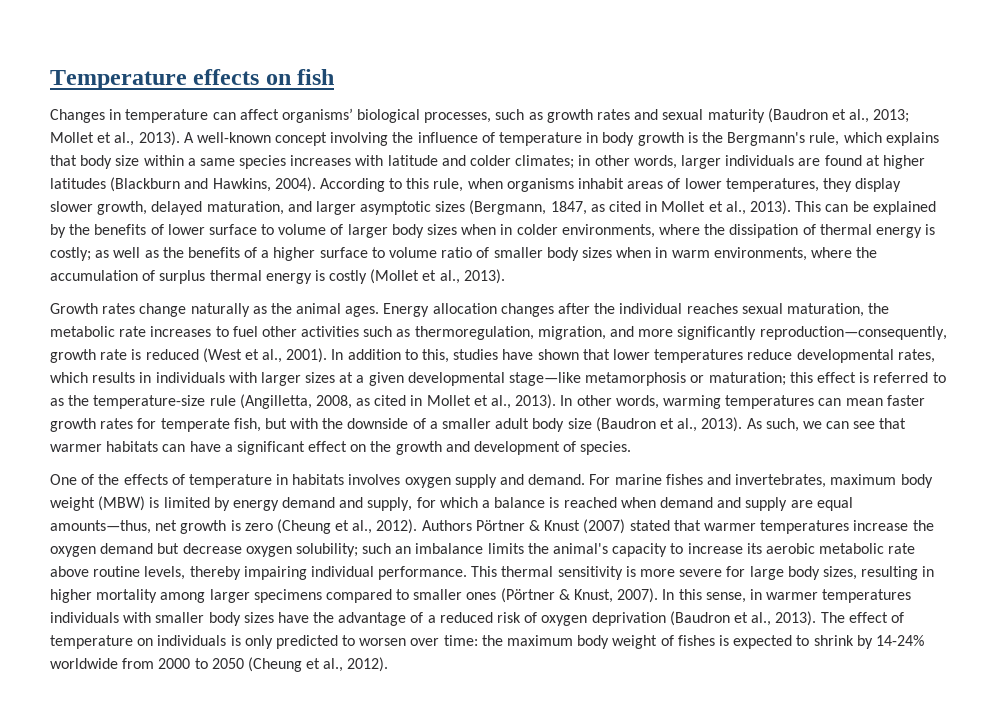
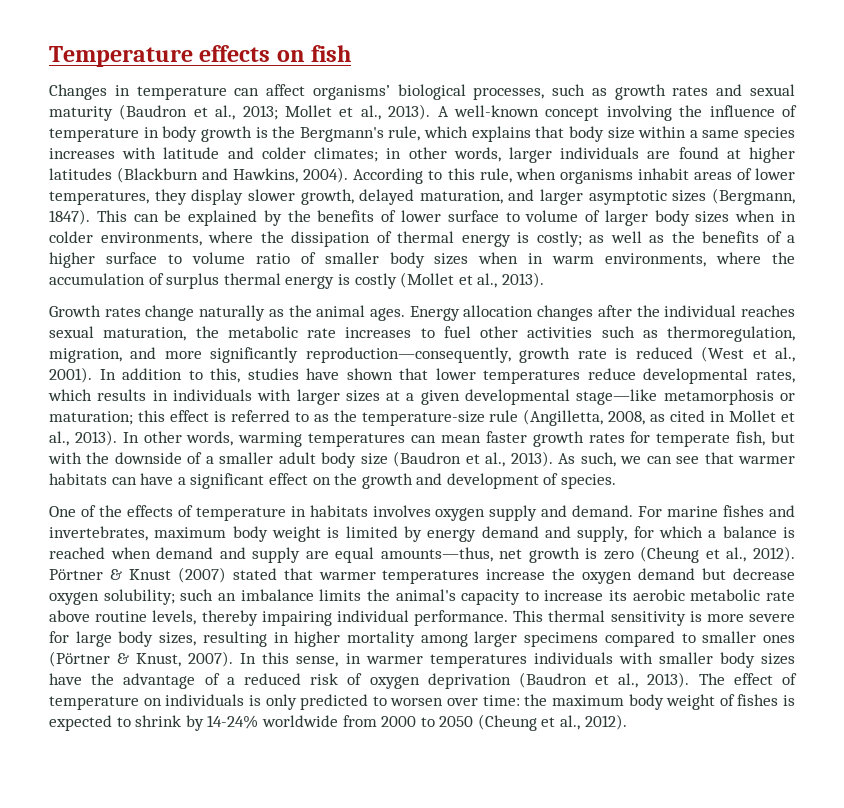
- According to this rule, when organisms inhabit areas of lower temperatures, they display slower growth, delayed maturation, and larger asymptotic sizes (Bergmann, 1847, as cited in Mollet et al., 2013).
+ According to this rule, when organisms inhabit areas of lower temperatures, they display slower growth, delayed maturation, and larger asymptotic sizes (Bergmann, 1847).
- For marine fishes and invertebrates, maximum body weight (MBW) is limited by energy demand and supply, for which a balance is reached when demand and supply are equal amounts—thus, net growth is zero (Cheung et al., 2012).
+ For marine fishes and invertebrates, maximum body weight is limited by energy demand and supply, for which a balance is reached when demand and supply are equal amounts—thus, net growth is zero (Cheung et al., 2012).
- Authors Pörtner & Knust (2007) stated that warmer temperatures increase the oxygen demand but decrease oxygen solubility; such an imbalance limits the animal's capacity to increase its aerobic metabolic rate above routine levels, thereby impairing individual performance.
+ Pörtner & Knust (2007) stated that warmer temperatures increase the oxygen demand but decrease oxygen solubility; such an imbalance limits the animal's capacity to increase its aerobic metabolic rate above routine levels, thereby impairing individual performance.

